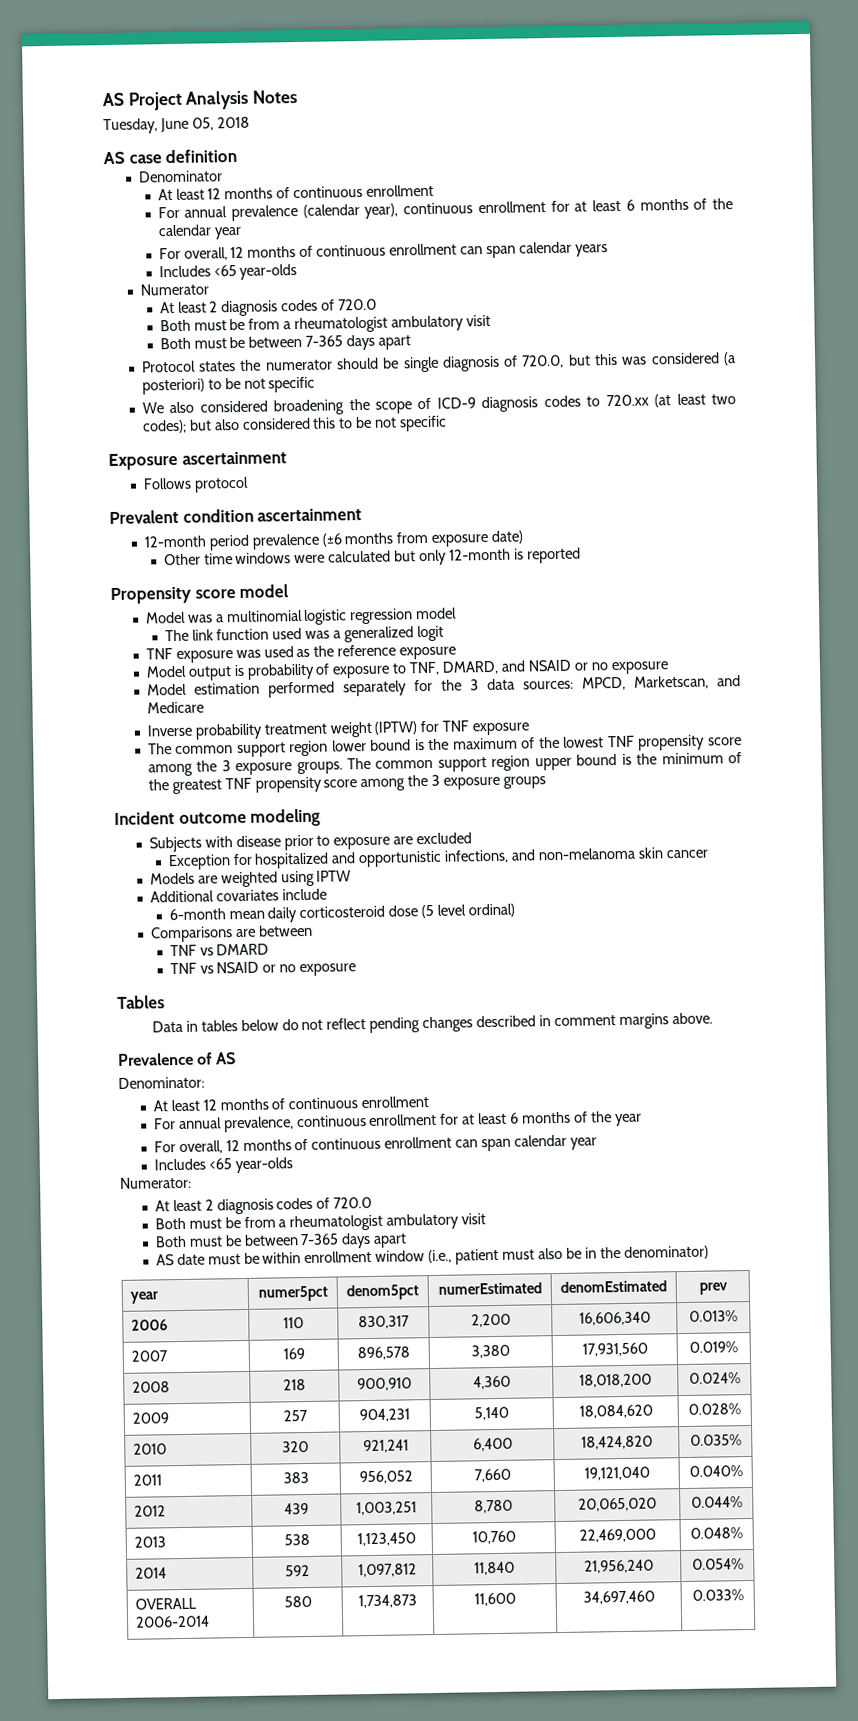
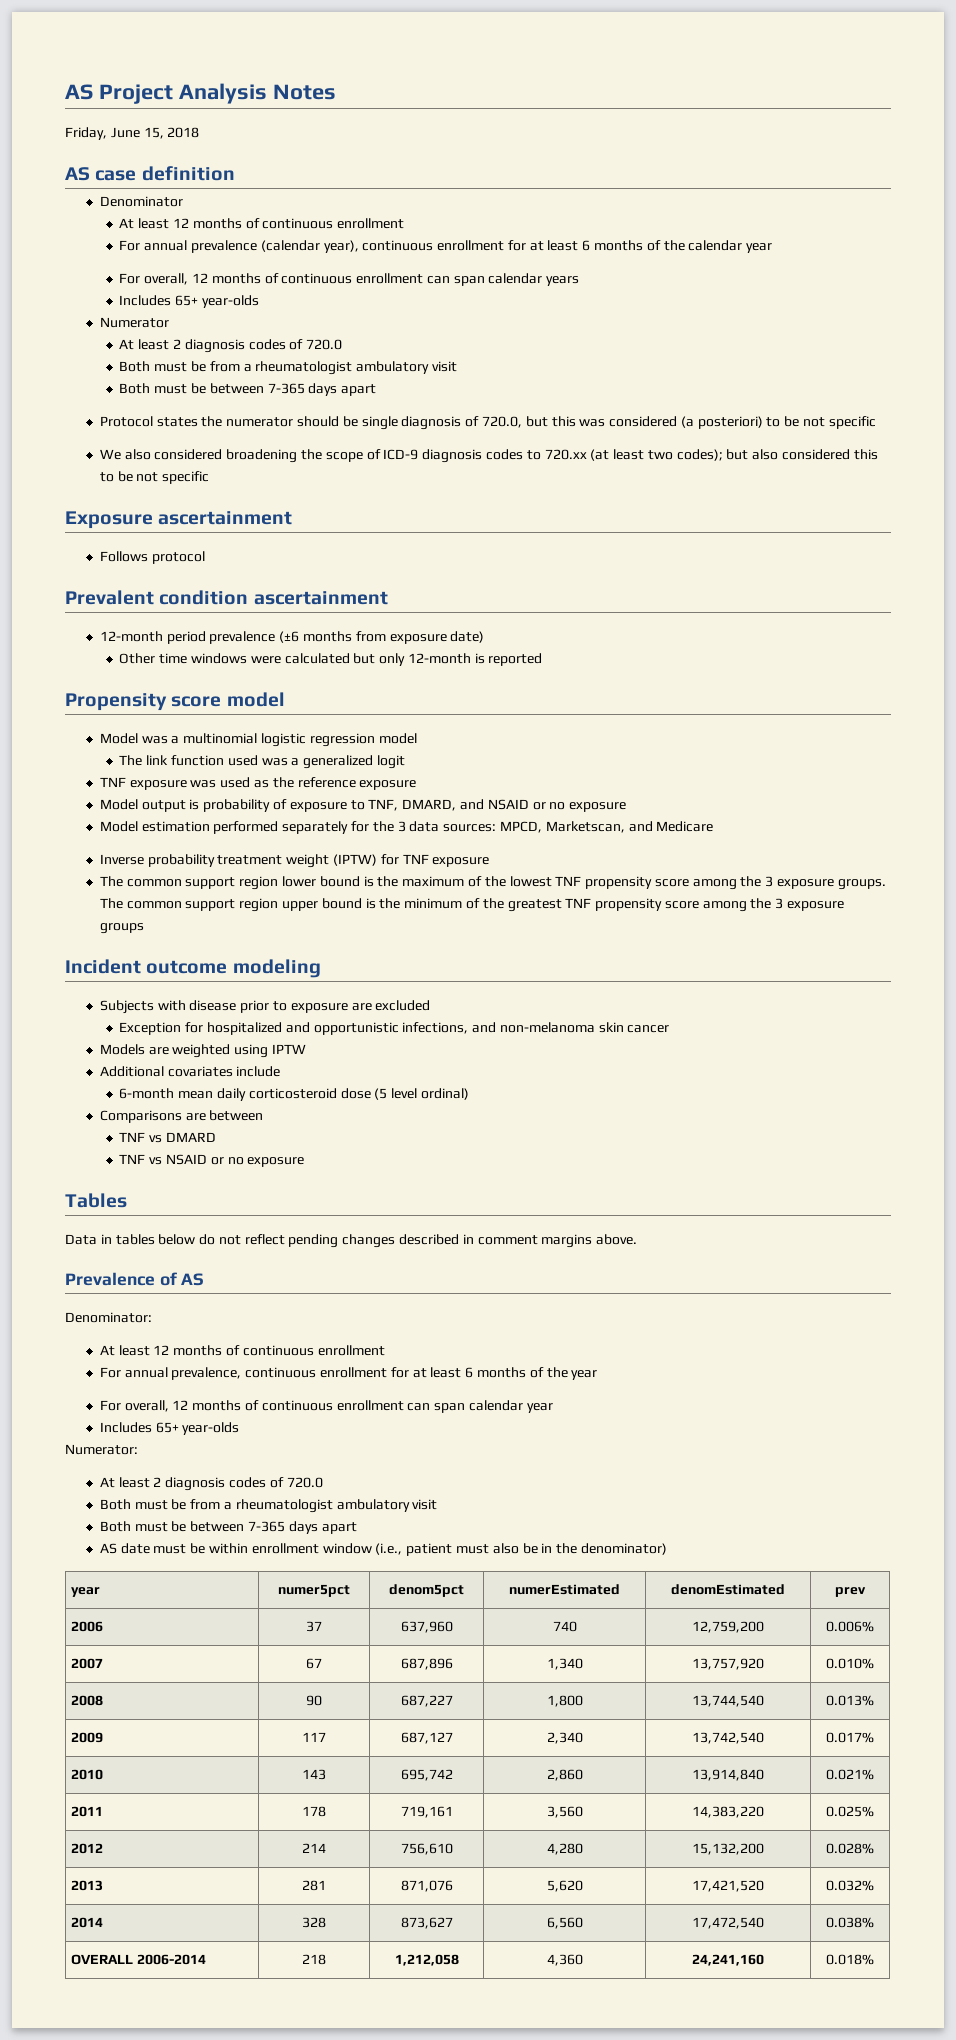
- Tuesday, June 05, 2018
+ Friday, June 15, 2018
  For overall, 12 months of continuous enrollment can span calendar years
- Includes <65 year-olds
+ Includes 65+ year-olds
  For overall, 12 months of continuous enrollment can span calendar year
- Includes <65 year-olds
+ Includes 65+ year-olds
- 2006 | 110 | 830,317 | 2,200 | 16,606,340 | 0.013%
- 2007 | 169 | 896,578 | 3,380 | 17,931,560 | 0.019%
- 2008 | 218 | 900,910 | 4,360 | 18,018,200 | 0.024%
- 2009 | 257 | 904,231 | 5,140 | 18,084,620 | 0.028%
- 2010 | 320 | 921,241 | 6,400 | 18,424,820 | 0.035%
- 2011 | 383 | 956,052 | 7,660 | 19,121,040 | 0.040%
- 2012 | 439 | 1,003,251 | 8,780 | 20,065,020 | 0.044%
- 2013 | 538 | 1,123,450 | 10,760 | 22,469,000 | 0.048%
- 2014 | 592 | 1,097,812 | 11,840 | 21,956,240 | 0.054%
- OVERALL 2006-2014 | 580 | 1,734,873 | 11,600 | 34,697,460 | 0.033%
+ 2006 | 37 | 637,960 | 740 | 12,759,200 | 0.006%
+ 2007 | 67 | 687,896 | 1,340 | 13,757,920 | 0.010%
+ 2008 | 90 | 687,227 | 1,800 | 13,744,540 | 0.013%
+ 2009 | 117 | 687,127 | 2,340 | 13,742,540 | 0.017%
+ 2010 | 143 | 695,742 | 2,860 | 13,914,840 | 0.021%
+ 2011 | 178 | 719,161 | 3,560 | 14,383,220 | 0.025%
+ 2012 | 214 | 756,610 | 4,280 | 15,132,200 | 0.028%
+ 2013 | 281 | 871,076 | 5,620 | 17,421,520 | 0.032%
+ 2014 | 328 | 873,627 | 6,560 | 17,472,540 | 0.038%
+ OVERALL 2006-2014 | 218 | 1,212,058 | 4,360 | 24,241,160 | 0.018%

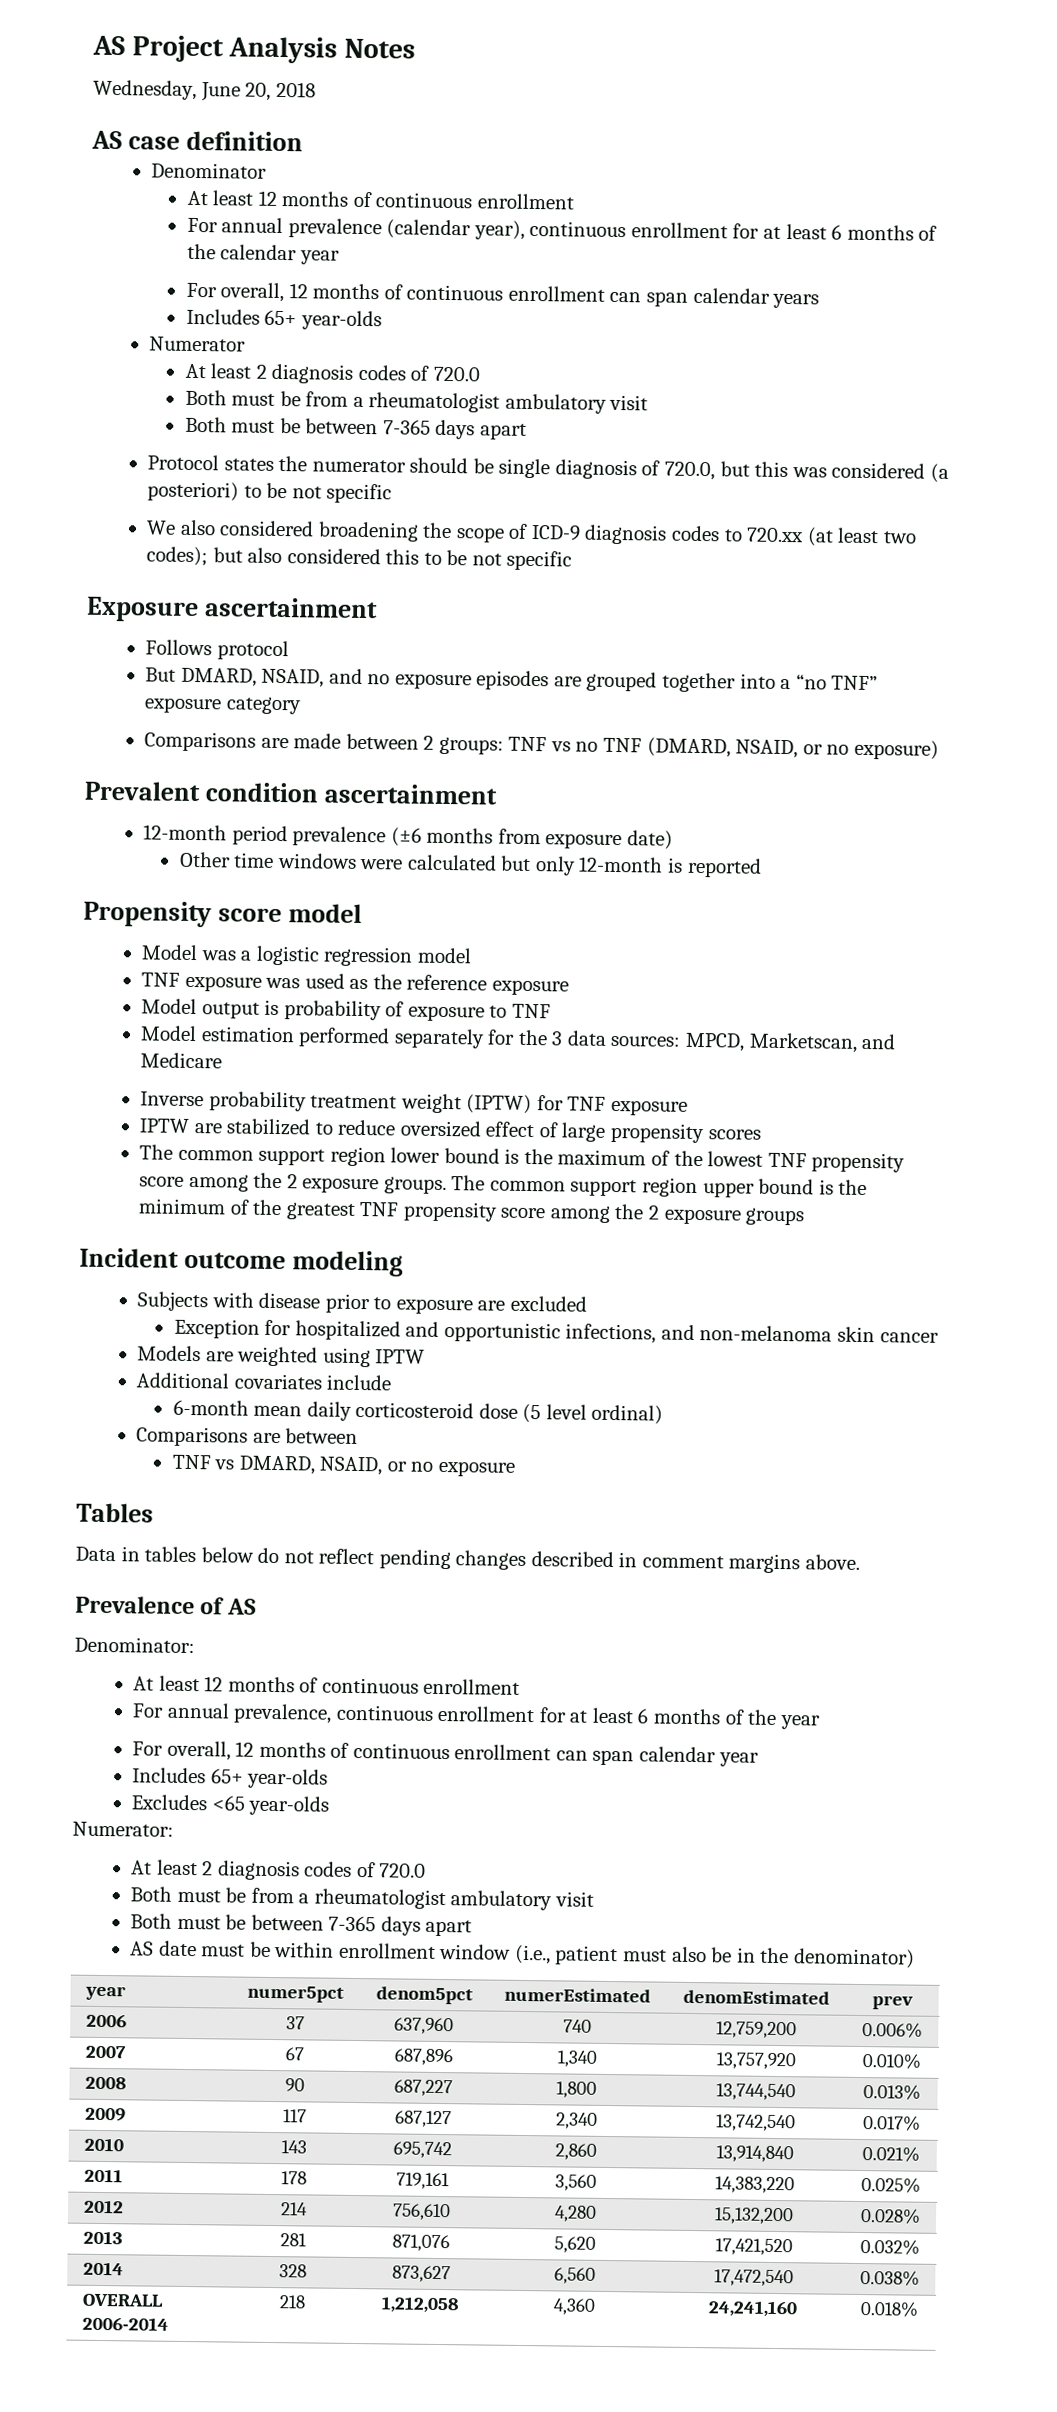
- Friday, June 15, 2018
+ Wednesday, June 20, 2018
+ But DMARD, NSAID, and no exposure episodes are grouped together into a “no TNF” exposure category
+ Comparisons are made between 2 groups: TNF vs no TNF (DMARD, NSAID, or no exposure)
- Model was a multinomial logistic regression model
+ Model was a logistic regression model
- The link function used was a generalized logit
- Model output is probability of exposure to TNF, DMARD, and NSAID or no exposure
+ Model output is probability of exposure to TNF
+ IPTW are stabilized to reduce oversized effect of large propensity scores
- The common support region lower bound is the maximum of the lowest TNF propensity score among the 3 exposure groups.
+ The common support region lower bound is the maximum of the lowest TNF propensity score among the 2 exposure groups.
- The common support region upper bound is the minimum of the greatest TNF propensity score among the 3 exposure groups
+ The common support region upper bound is the minimum of the greatest TNF propensity score among the 2 exposure groups
- TNF vs DMARD
- TNF vs NSAID or no exposure
+ TNF vs DMARD, NSAID, or no exposure
+ Excludes <65 year-olds

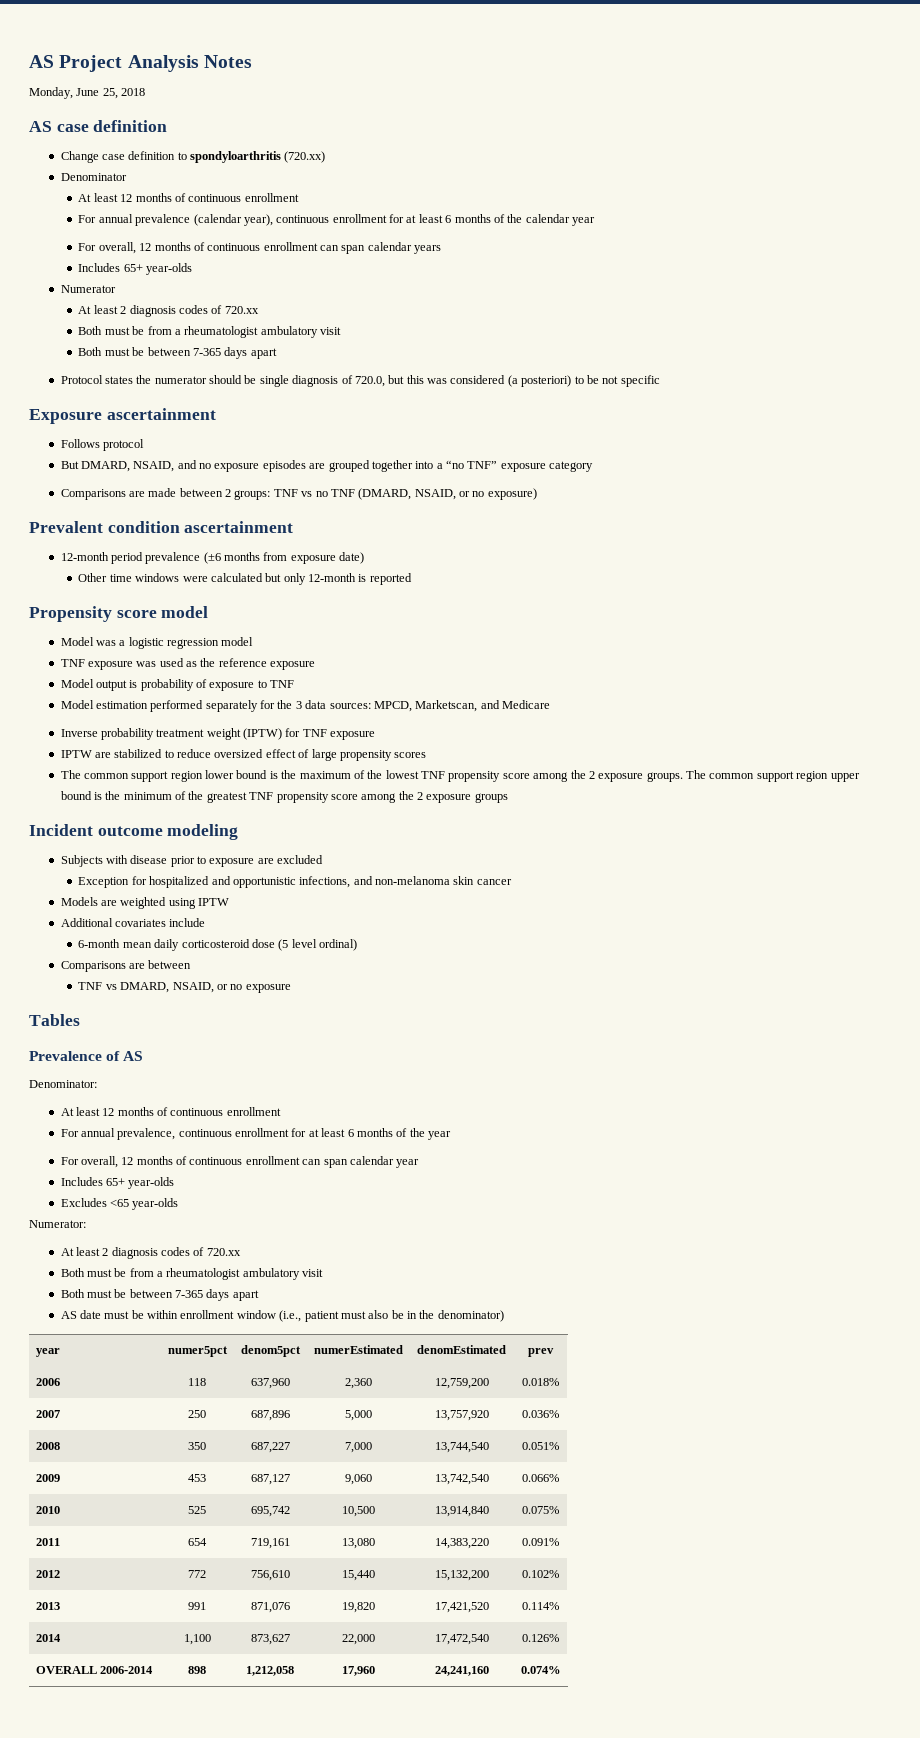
- Wednesday, June 20, 2018
+ Monday, June 25, 2018
+ Change case definition to spondyloarthritis (720.xx)
  Numerator
- At least 2 diagnosis codes of 720.0
+ At least 2 diagnosis codes of 720.xx
- We also considered broadening the scope of ICD-9 diagnosis codes to 720.xx (at least two codes); but also considered this to be not specific
- Data in tables below do not reflect pending changes described in comment margins above.
  Numerator:
- At least 2 diagnosis codes of 720.0
+ At least 2 diagnosis codes of 720.xx
- 2006 | 37 | 637,960 | 740 | 12,759,200 | 0.006%
+ 2006 | 118 | 637,960 | 2,360 | 12,759,200 | 0.018%
- 2007 | 67 | 687,896 | 1,340 | 13,757,920 | 0.010%
+ 2007 | 250 | 687,896 | 5,000 | 13,757,920 | 0.036%
- 2008 | 90 | 687,227 | 1,800 | 13,744,540 | 0.013%
+ 2008 | 350 | 687,227 | 7,000 | 13,744,540 | 0.051%
- 2009 | 117 | 687,127 | 2,340 | 13,742,540 | 0.017%
+ 2009 | 453 | 687,127 | 9,060 | 13,742,540 | 0.066%
- 2010 | 143 | 695,742 | 2,860 | 13,914,840 | 0.021%
+ 2010 | 525 | 695,742 | 10,500 | 13,914,840 | 0.075%
- 2011 | 178 | 719,161 | 3,560 | 14,383,220 | 0.025%
+ 2011 | 654 | 719,161 | 13,080 | 14,383,220 | 0.091%
- 2012 | 214 | 756,610 | 4,280 | 15,132,200 | 0.028%
+ 2012 | 772 | 756,610 | 15,440 | 15,132,200 | 0.102%
- 2013 | 281 | 871,076 | 5,620 | 17,421,520 | 0.032%
+ 2013 | 991 | 871,076 | 19,820 | 17,421,520 | 0.114%
- 2014 | 328 | 873,627 | 6,560 | 17,472,540 | 0.038%
+ 2014 | 1,100 | 873,627 | 22,000 | 17,472,540 | 0.126%
- OVERALL 2006-2014 | 218 | 1,212,058 | 4,360 | 24,241,160 | 0.018%
+ OVERALL 2006-2014 | 898 | 1,212,058 | 17,960 | 24,241,160 | 0.074%

